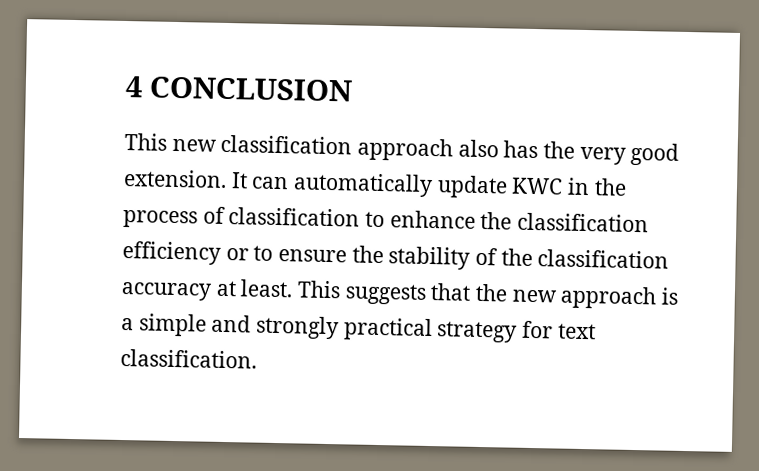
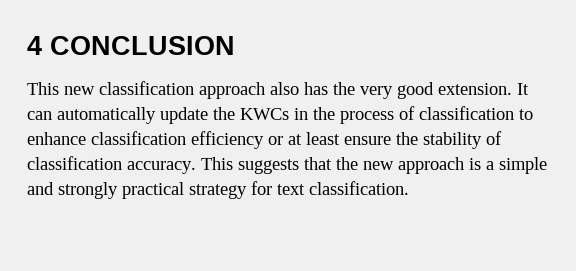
- It can automatically update KWC in the process of classification to enhance the classification efficiency or to ensure the stability of the classification accuracy at least.
+ It can automatically update the KWCs in the process of classification to enhance classification efficiency or at least ensure the stability of classification accuracy.

